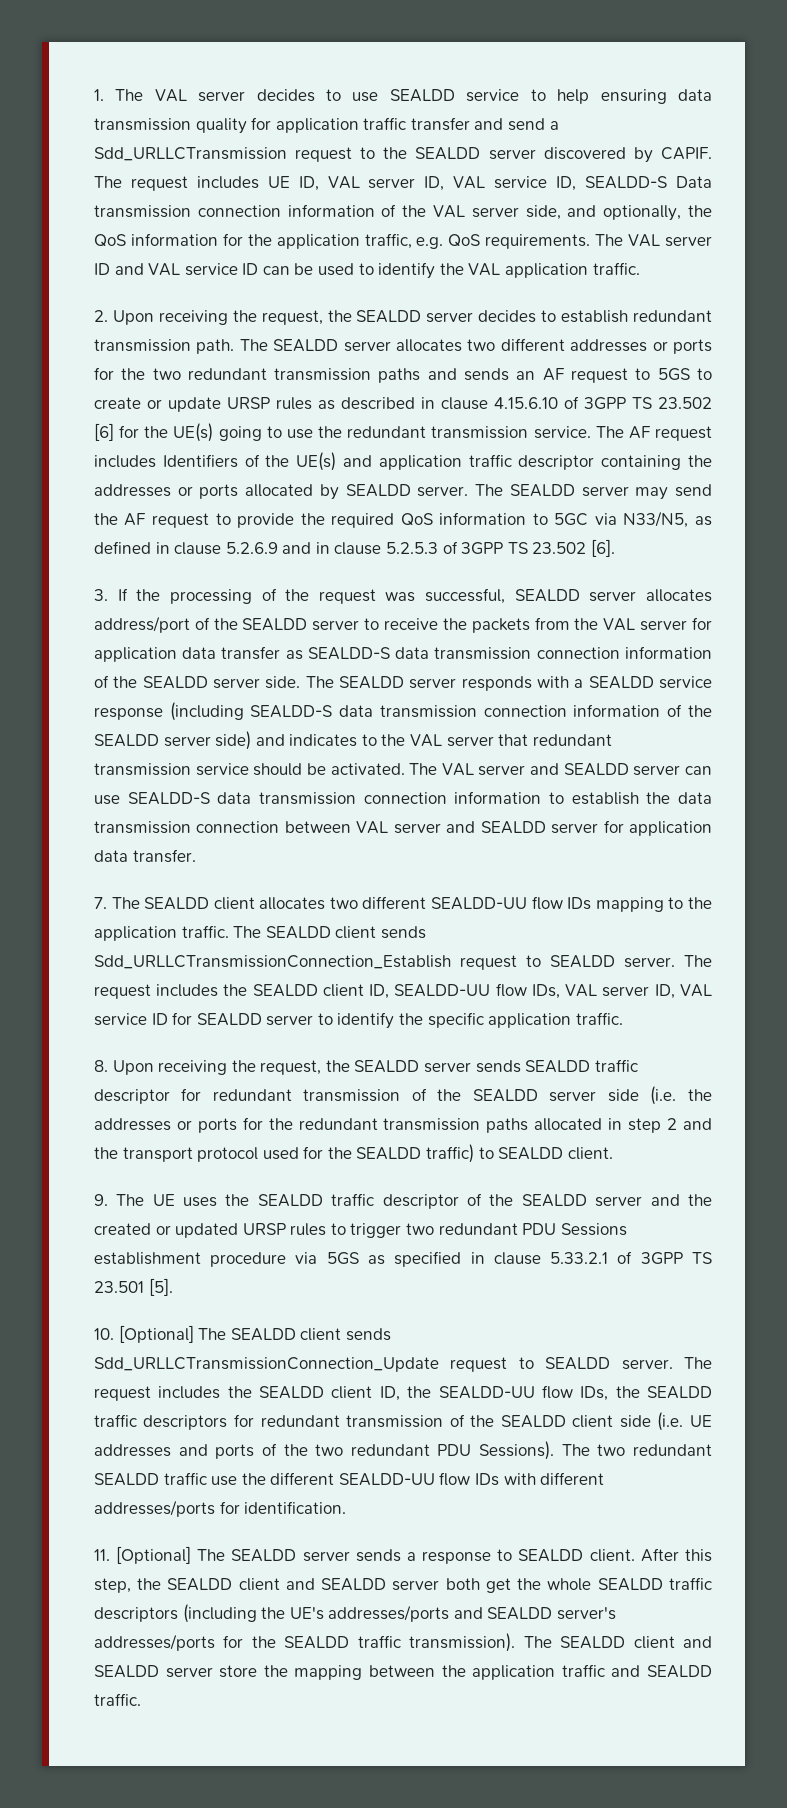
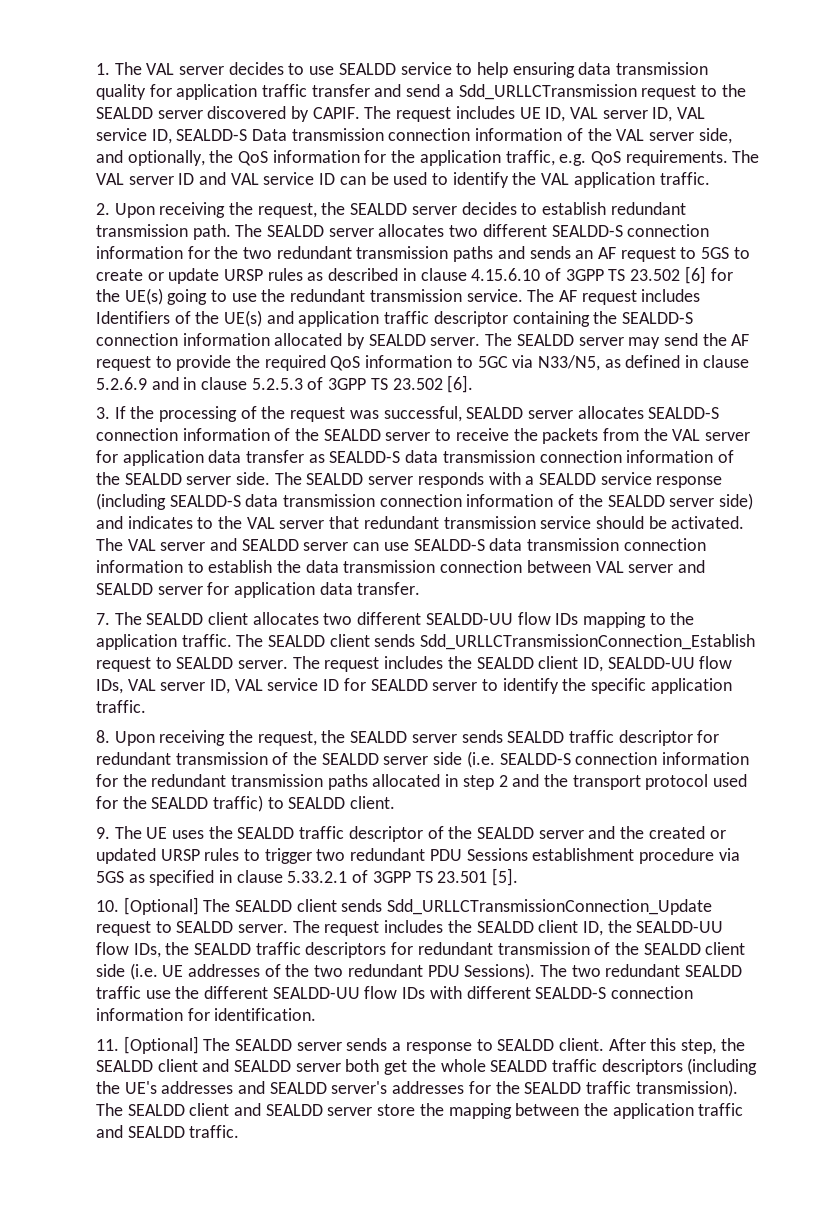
- The SEALDD server allocates two different addresses or ports for the two redundant transmission paths and sends an AF request to 5GS to create or update URSP rules as described in clause 4.15.6.10 of 3GPP TS 23.502 [6] for the UE(s) going to use the redundant transmission service.
+ The SEALDD server allocates two different SEALDD-S connection information for the two redundant transmission paths and sends an AF request to 5GS to create or update URSP rules as described in clause 4.15.6.10 of 3GPP TS 23.502 [6] for the UE(s) going to use the redundant transmission service.
- The AF request includes Identifiers of the UE(s) and application traffic descriptor containing the addresses or ports allocated by SEALDD server.
+ The AF request includes Identifiers of the UE(s) and application traffic descriptor containing the SEALDD-S connection information allocated by SEALDD server.
- 3. If the processing of the request was successful, SEALDD server allocates address/port of the SEALDD server to receive the packets from the VAL server for application data transfer as SEALDD-S data transmission connection information of the SEALDD server side.
+ 3. If the processing of the request was successful, SEALDD server allocates SEALDD-S connection information of the SEALDD server to receive the packets from the VAL server for application data transfer as SEALDD-S data transmission connection information of the SEALDD server side.
- 8. Upon receiving the request, the SEALDD server sends SEALDD traffic descriptor for redundant transmission of the SEALDD server side (i.e. the addresses or ports for the redundant transmission paths allocated in step 2 and the transport protocol used for the SEALDD traffic) to SEALDD client.
+ 8. Upon receiving the request, the SEALDD server sends SEALDD traffic descriptor for redundant transmission of the SEALDD server side (i.e. SEALDD-S connection information for the redundant transmission paths allocated in step 2 and the transport protocol used for the SEALDD traffic) to SEALDD client.
- The request includes the SEALDD client ID, the SEALDD-UU flow IDs, the SEALDD traffic descriptors for redundant transmission of the SEALDD client side (i.e. UE addresses and ports of the two redundant PDU Sessions).
+ The request includes the SEALDD client ID, the SEALDD-UU flow IDs, the SEALDD traffic descriptors for redundant transmission of the SEALDD client side (i.e. UE addresses of the two redundant PDU Sessions).
- The two redundant SEALDD traffic use the different SEALDD-UU flow IDs with different addresses/ports for identification.
+ The two redundant SEALDD traffic use the different SEALDD-UU flow IDs with different SEALDD-S connection information for identification.
- After this step, the SEALDD client and SEALDD server both get the whole SEALDD traffic descriptors (including the UE's addresses/ports and SEALDD server's addresses/ports for the SEALDD traffic transmission).
+ After this step, the SEALDD client and SEALDD server both get the whole SEALDD traffic descriptors (including the UE's addresses and SEALDD server's addresses for the SEALDD traffic transmission).

